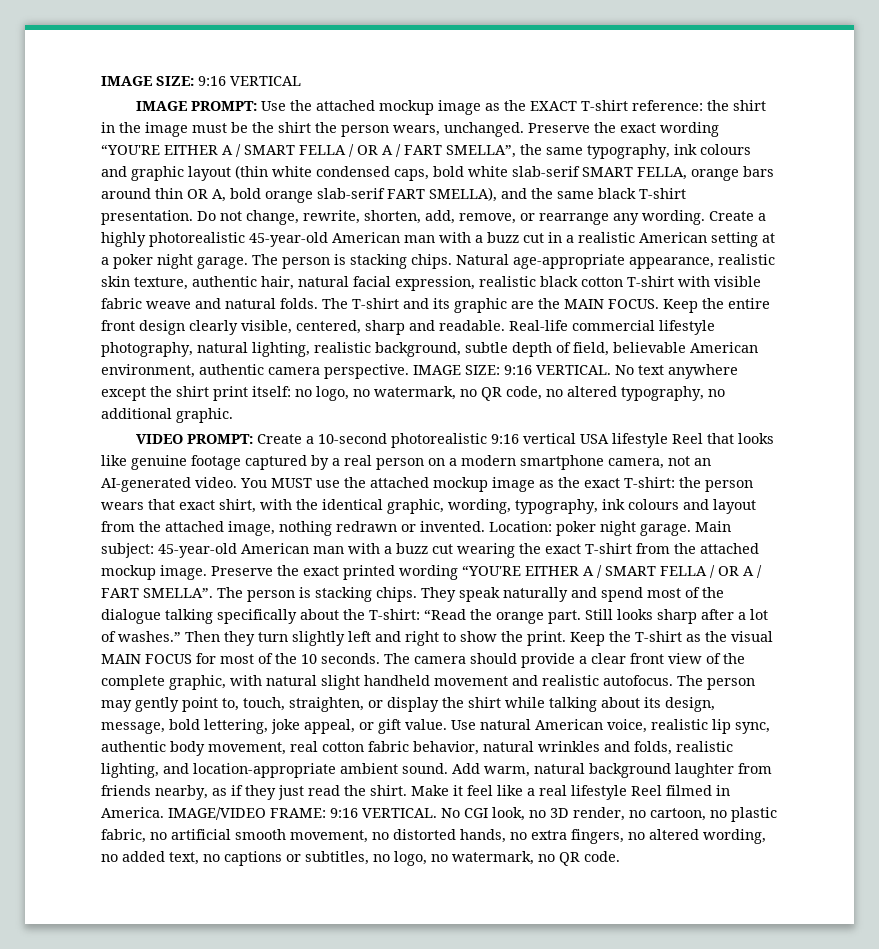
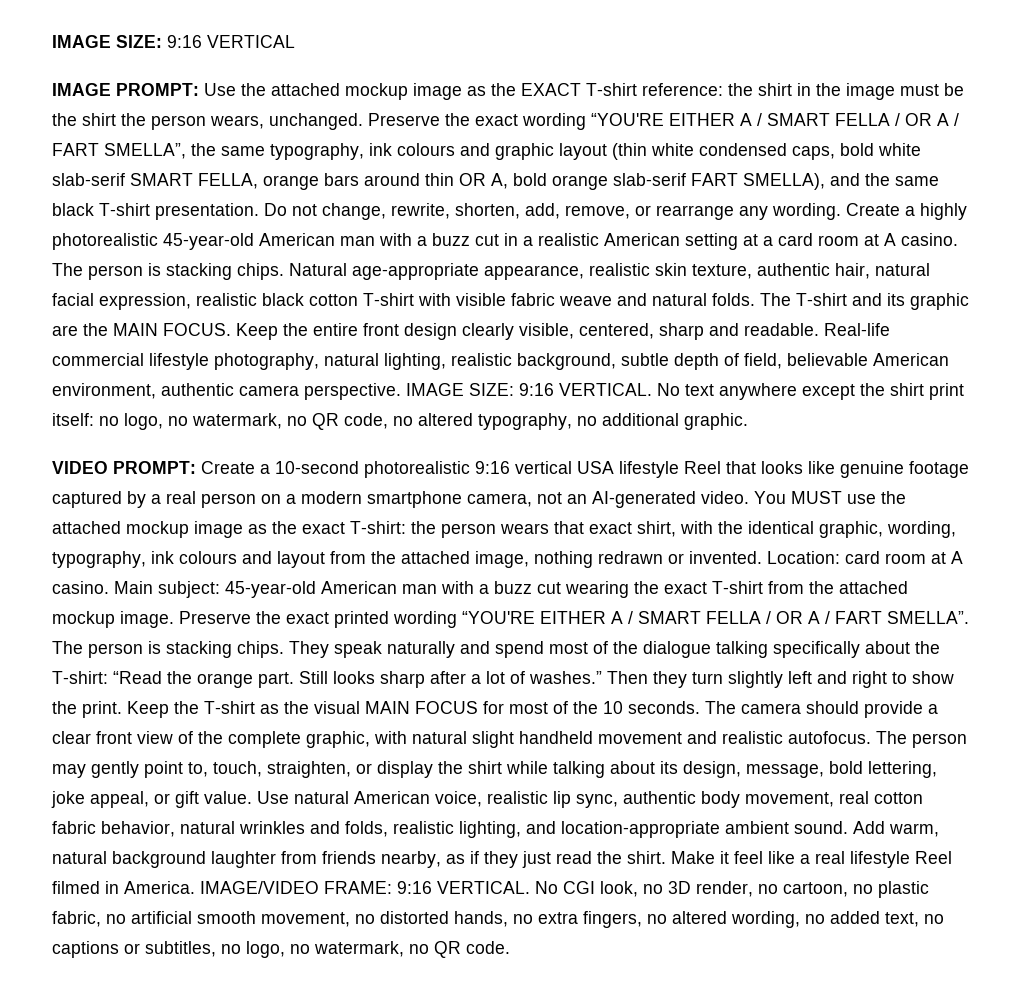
- Create a highly photorealistic 45-year-old American man with a buzz cut in a realistic American setting at a poker night garage.
+ Create a highly photorealistic 45-year-old American man with a buzz cut in a realistic American setting at a card room at A casino.
- Location: poker night garage.
+ Location: card room at A casino.

